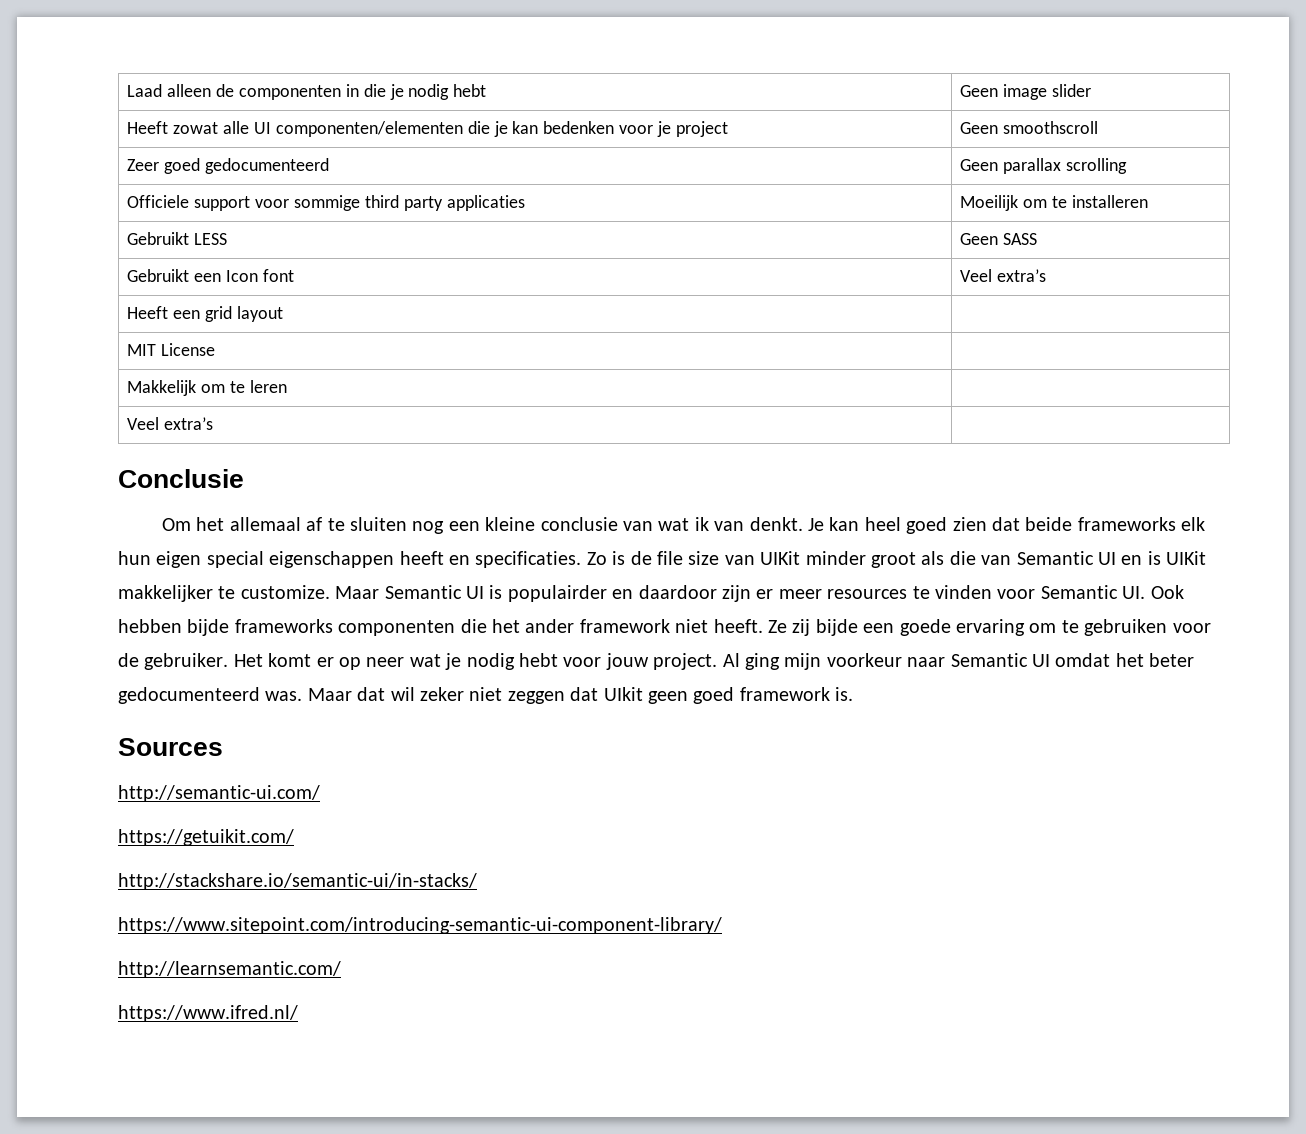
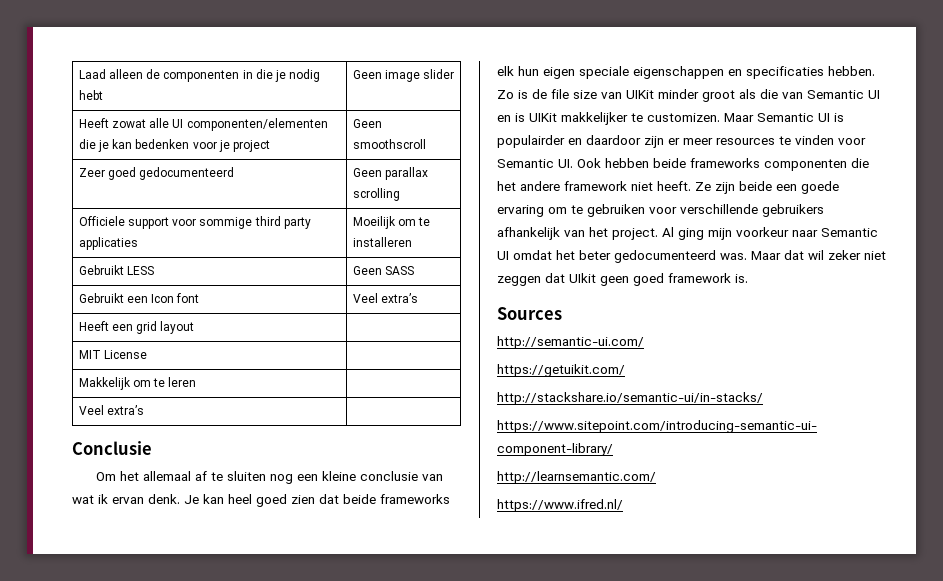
- Om het allemaal af te sluiten nog een kleine conclusie van wat ik van denkt.
+ Om het allemaal af te sluiten nog een kleine conclusie van wat ik ervan denk.
- Je kan heel goed zien dat beide frameworks elk hun eigen special eigenschappen heeft en specificaties.
+ Je kan heel goed zien dat beide frameworks elk hun eigen speciale eigenschappen en specificaties hebben.
- Zo is de file size van UIKit minder groot als die van Semantic UI en is UIKit makkelijker te customize.
+ Zo is de file size van UIKit minder groot als die van Semantic UI en is UIKit makkelijker te customizen.
- Maar Semantic UI is populairder en daardoor zijn er meer resources te vinden voor Semantic UI. Ook hebben bijde frameworks componenten die het ander framework niet heeft.
+ Maar Semantic UI is populairder en daardoor zijn er meer resources te vinden voor Semantic UI. Ook hebben beide frameworks componenten die het andere framework niet heeft.
- Ze zij bijde een goede ervaring om te gebruiken voor de gebruiker. Het komt er op neer wat je nodig hebt voor jouw project.
+ Ze zijn beide een goede ervaring om te gebruiken voor verschillende gebruikers afhankelijk van het project.

